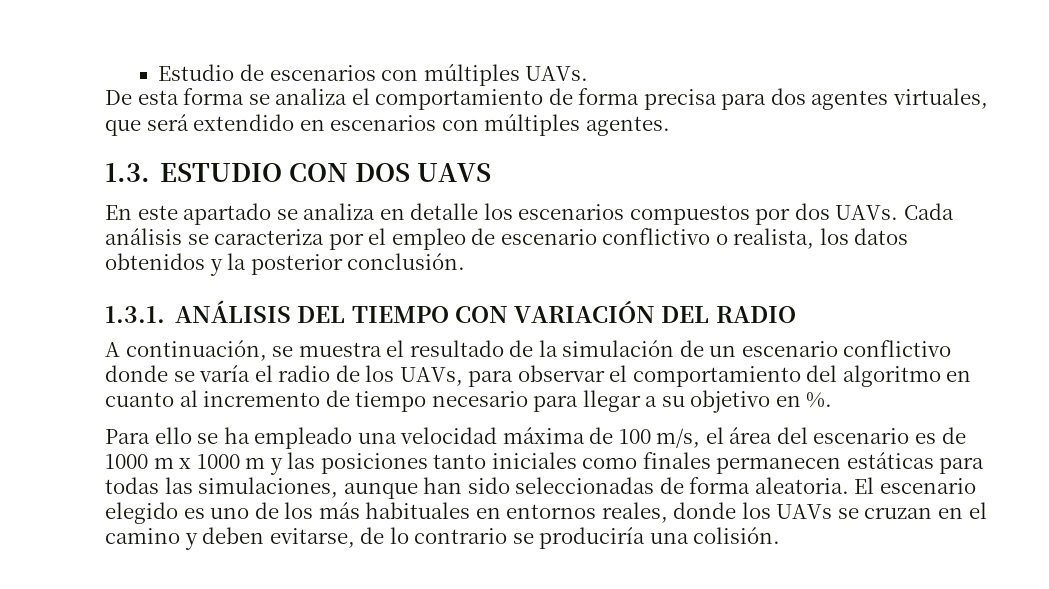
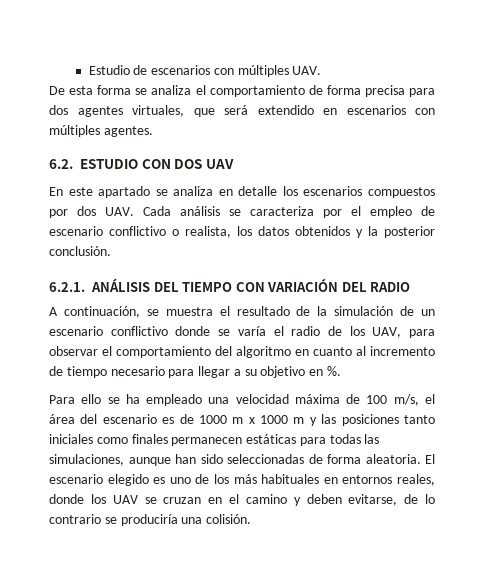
- Estudio de escenarios con múltiples UAVs.
+ Estudio de escenarios con múltiples UAV.
- 1.3. ESTUDIO CON DOS UAVS
+ 6.2. ESTUDIO CON DOS UAV
- En este apartado se analiza en detalle los escenarios compuestos por dos UAVs. Cada análisis se caracteriza por el empleo de escenario conflictivo o realista, los datos obtenidos y la posterior conclusión.
+ En este apartado se analiza en detalle los escenarios compuestos por dos UAV. Cada análisis se caracteriza por el empleo de escenario conflictivo o realista, los datos obtenidos y la posterior conclusión.
- 1.3.1. ANÁLISIS DEL TIEMPO CON VARIACIÓN DEL RADIO
+ 6.2.1. ANÁLISIS DEL TIEMPO CON VARIACIÓN DEL RADIO
- A continuación, se muestra el resultado de la simulación de un escenario conflictivo donde se varía el radio de los UAVs, para observar el comportamiento del algoritmo en cuanto al incremento de tiempo necesario para llegar a su objetivo en %.
+ A continuación, se muestra el resultado de la simulación de un escenario conflictivo donde se varía el radio de los UAV, para observar el comportamiento del algoritmo en cuanto al incremento de tiempo necesario para llegar a su objetivo en %.
- El escenario elegido es uno de los más habituales en entornos reales, donde los UAVs se cruzan en el camino y deben evitarse, de lo contrario se produciría una colisión.
+ El escenario elegido es uno de los más habituales en entornos reales, donde los UAV se cruzan en el camino y deben evitarse, de lo contrario se produciría una colisión.

